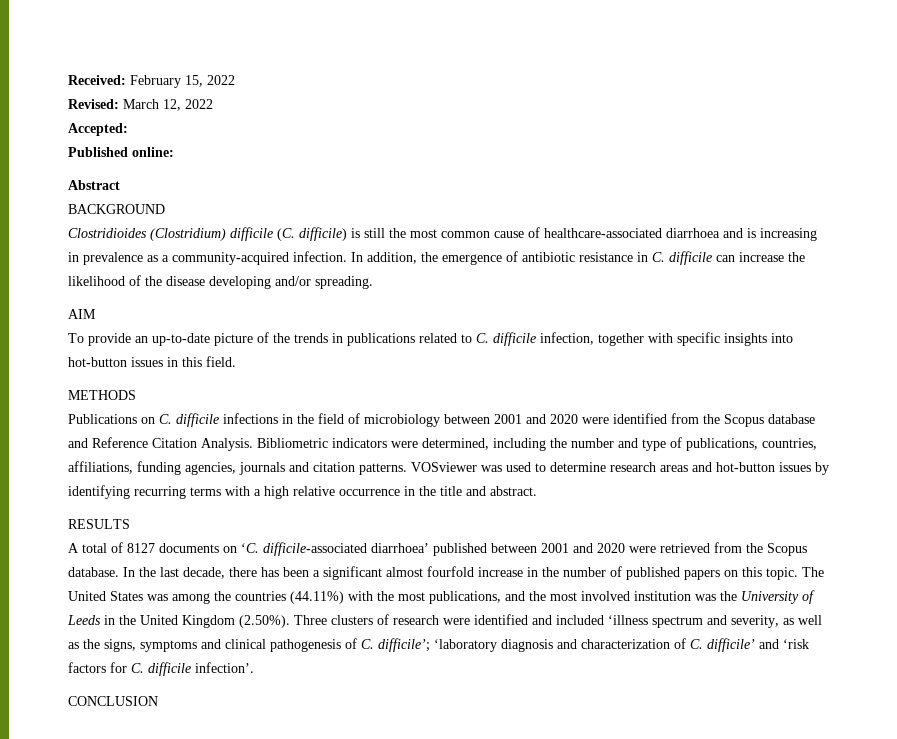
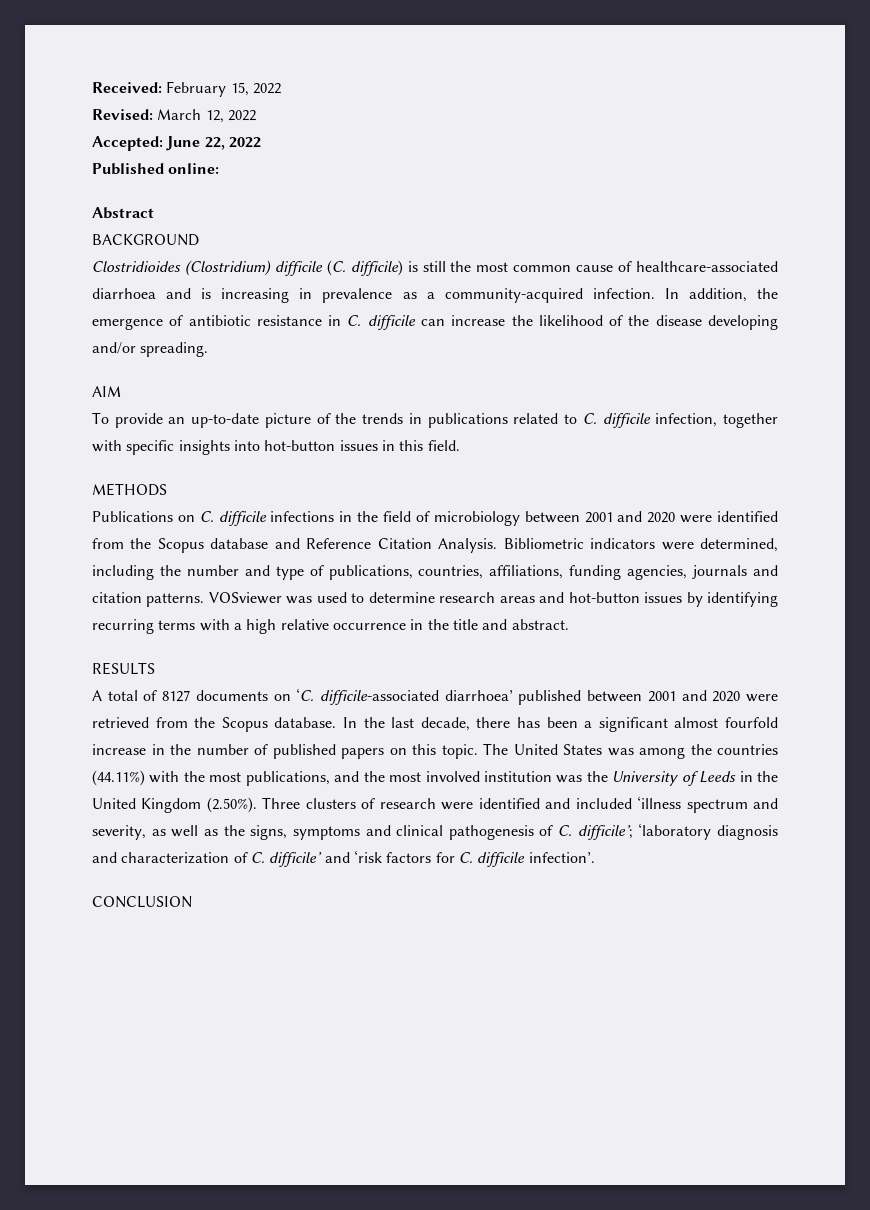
- Accepted:
+ Accepted: June 22, 2022

